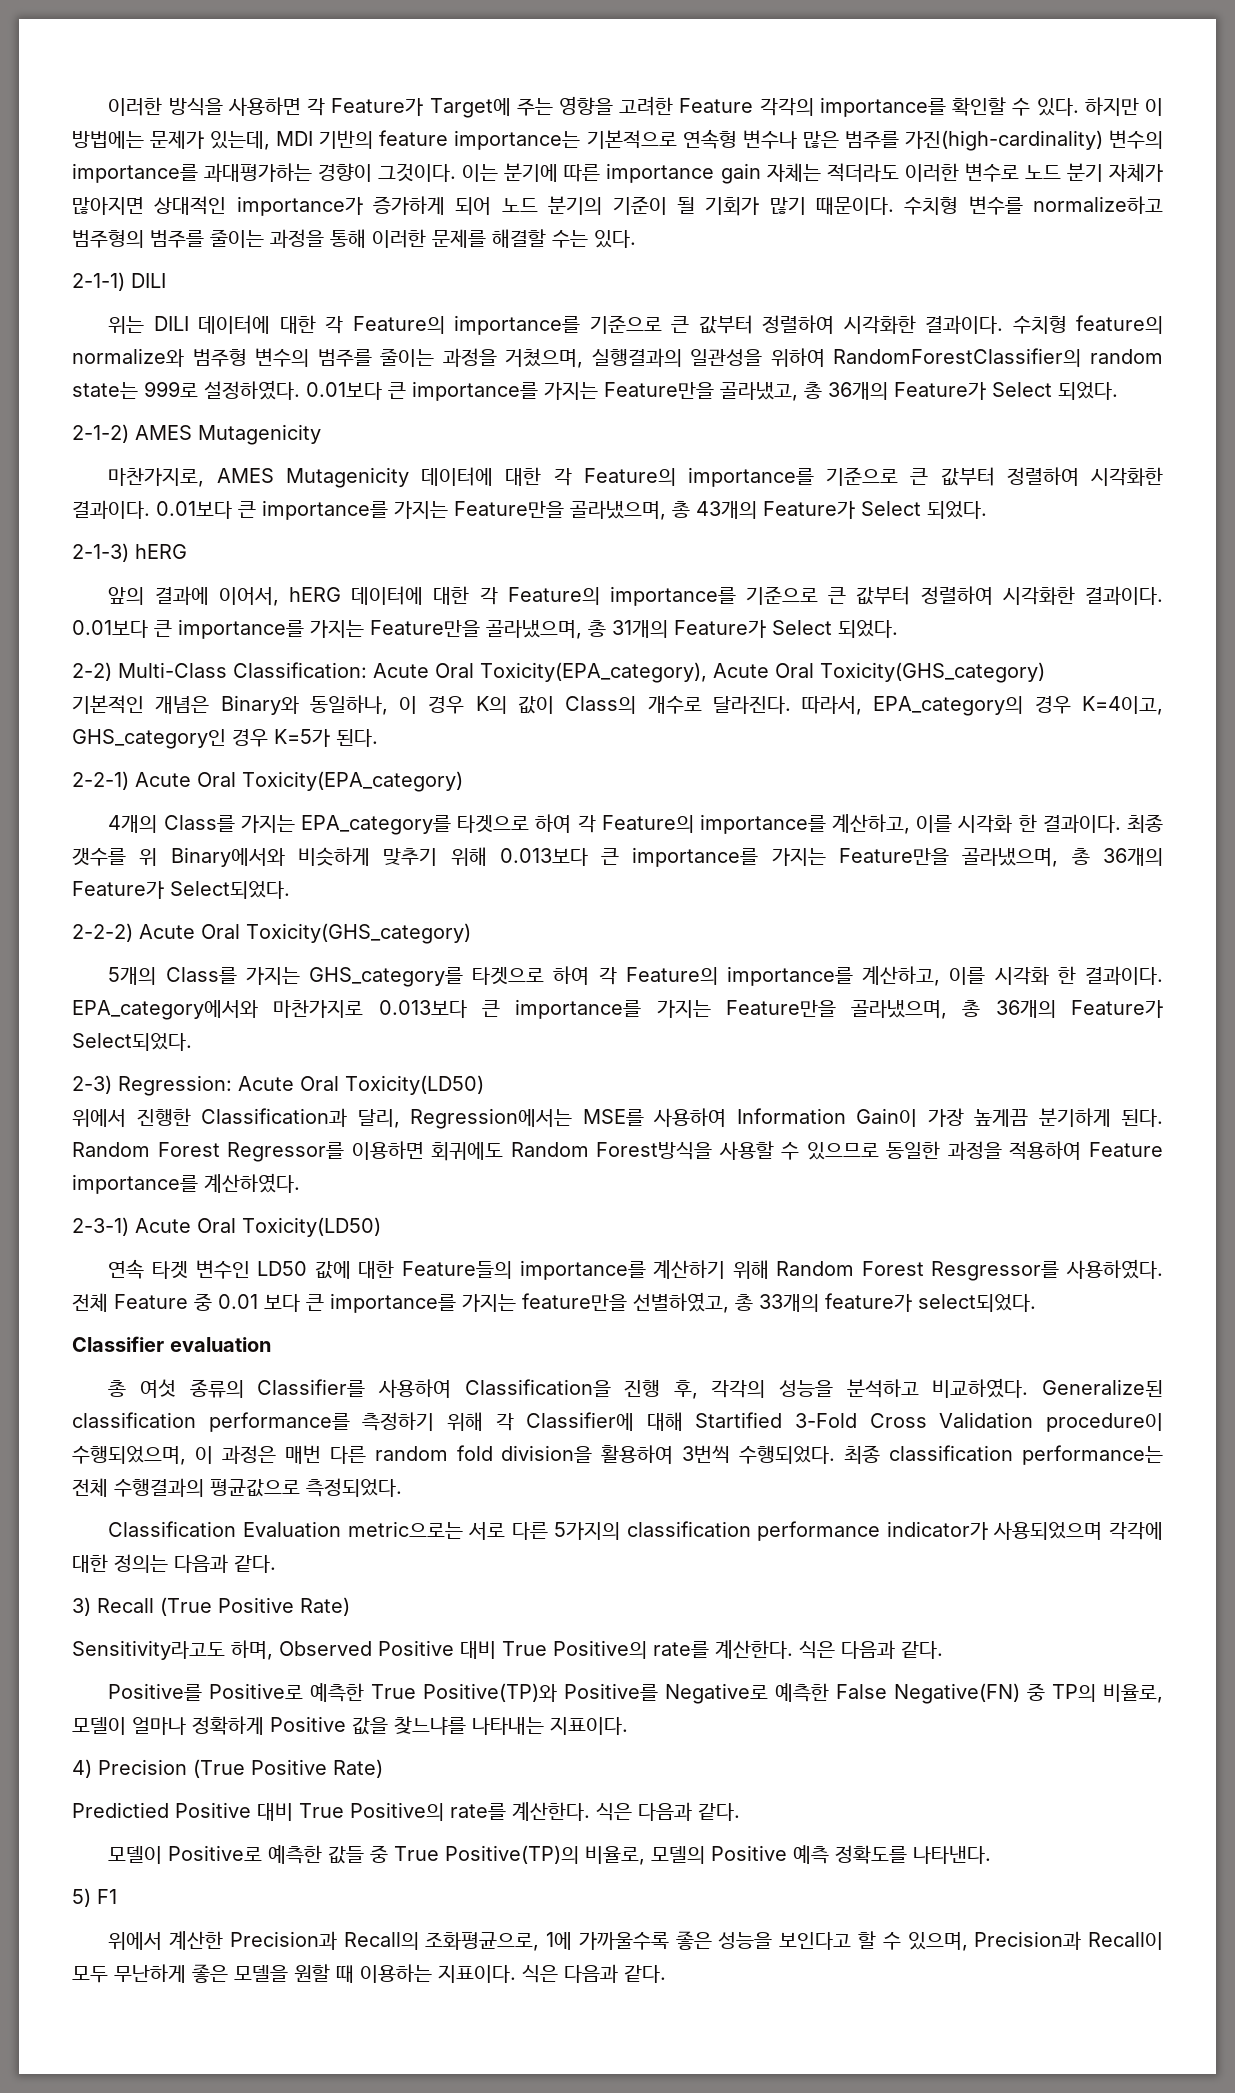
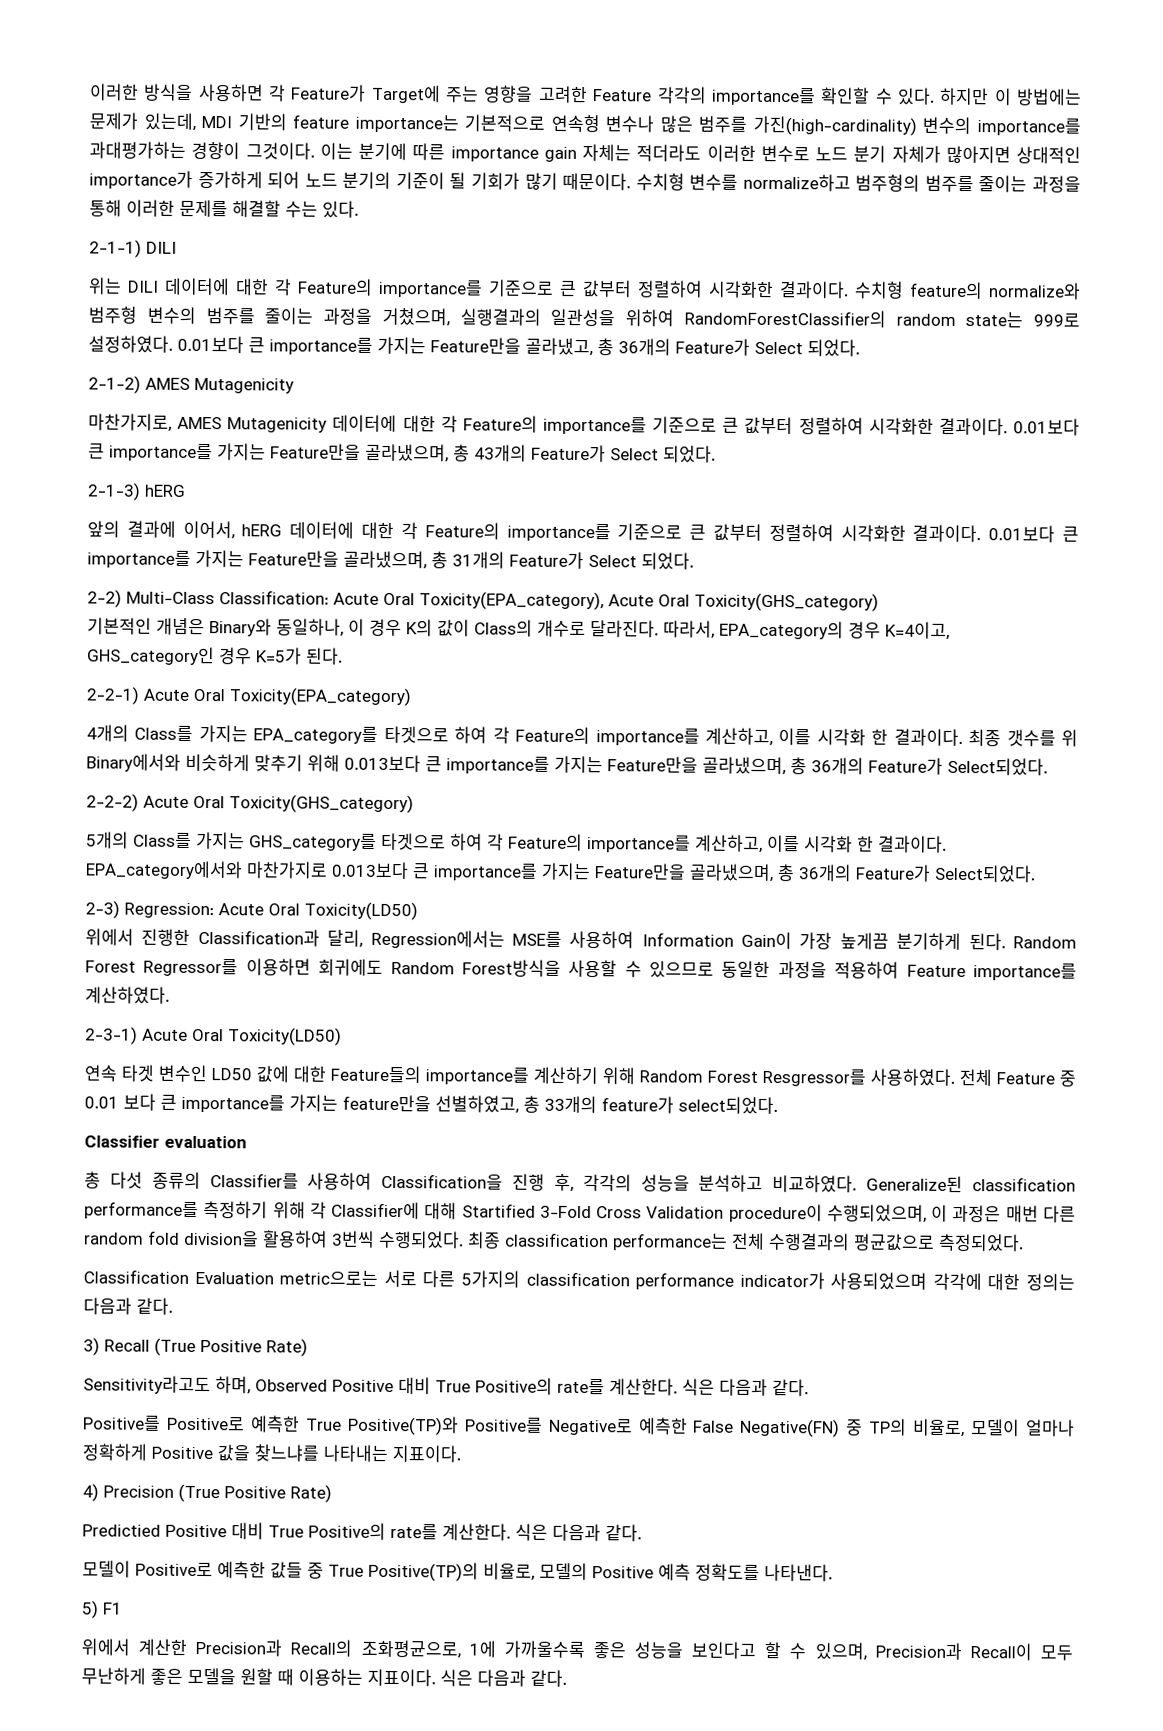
- 총 여섯 종류의 Classifier를 사용하여 Classification을 진행 후, 각각의 성능을 분석하고 비교하였다.
+ 총 다섯 종류의 Classifier를 사용하여 Classification을 진행 후, 각각의 성능을 분석하고 비교하였다.

